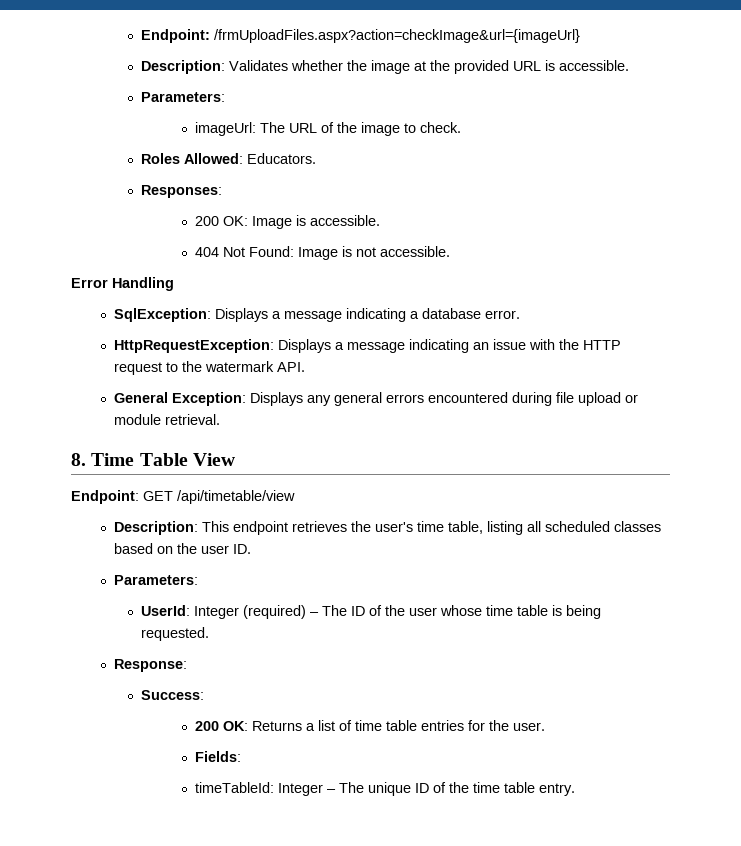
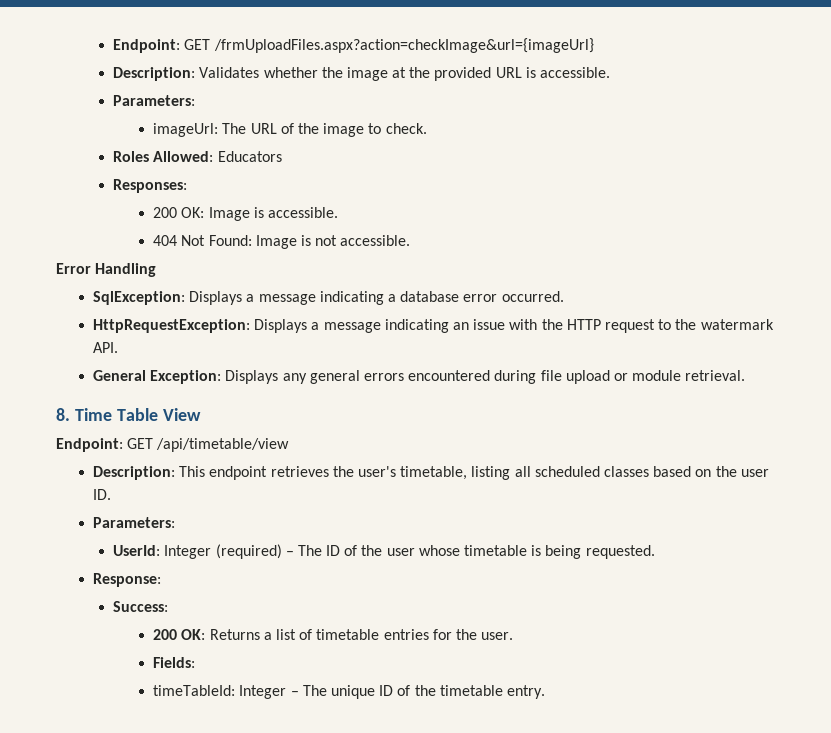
- Endpoint: /frmUploadFiles.aspx?action=checkImage&url={imageUrl}
+ Endpoint: GET /frmUploadFiles.aspx?action=checkImage&url={imageUrl}
- Roles Allowed: Educators.
+ Roles Allowed: Educators
- SqlException: Displays a message indicating a database error.
+ SqlException: Displays a message indicating a database error occurred.
- Description: This endpoint retrieves the user's time table, listing all scheduled classes based on the user ID.
+ Description: This endpoint retrieves the user's timetable, listing all scheduled classes based on the user ID.
- UserId: Integer (required) – The ID of the user whose time table is being requested.
+ UserId: Integer (required) – The ID of the user whose timetable is being requested.
- 200 OK: Returns a list of time table entries for the user.
+ 200 OK: Returns a list of timetable entries for the user.
- timeTableId: Integer – The unique ID of the time table entry.
+ timeTableId: Integer – The unique ID of the timetable entry.

